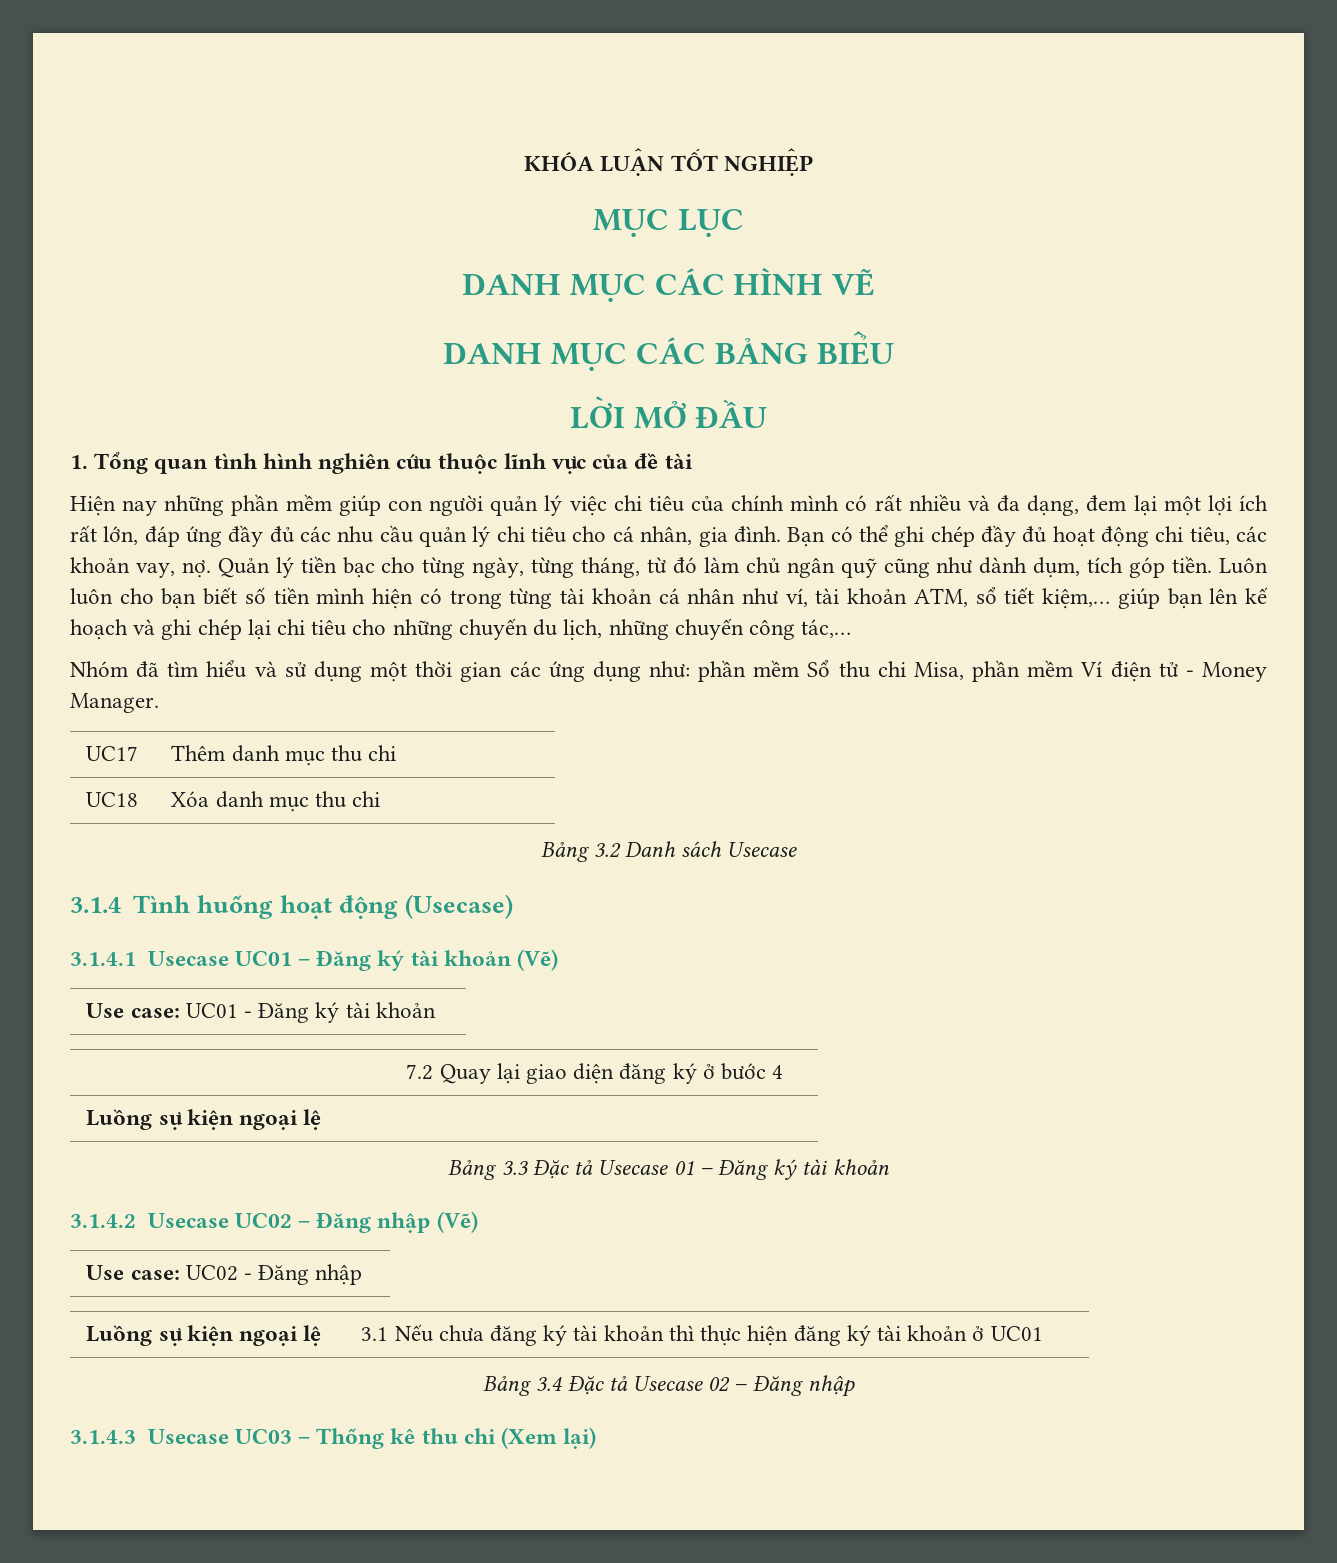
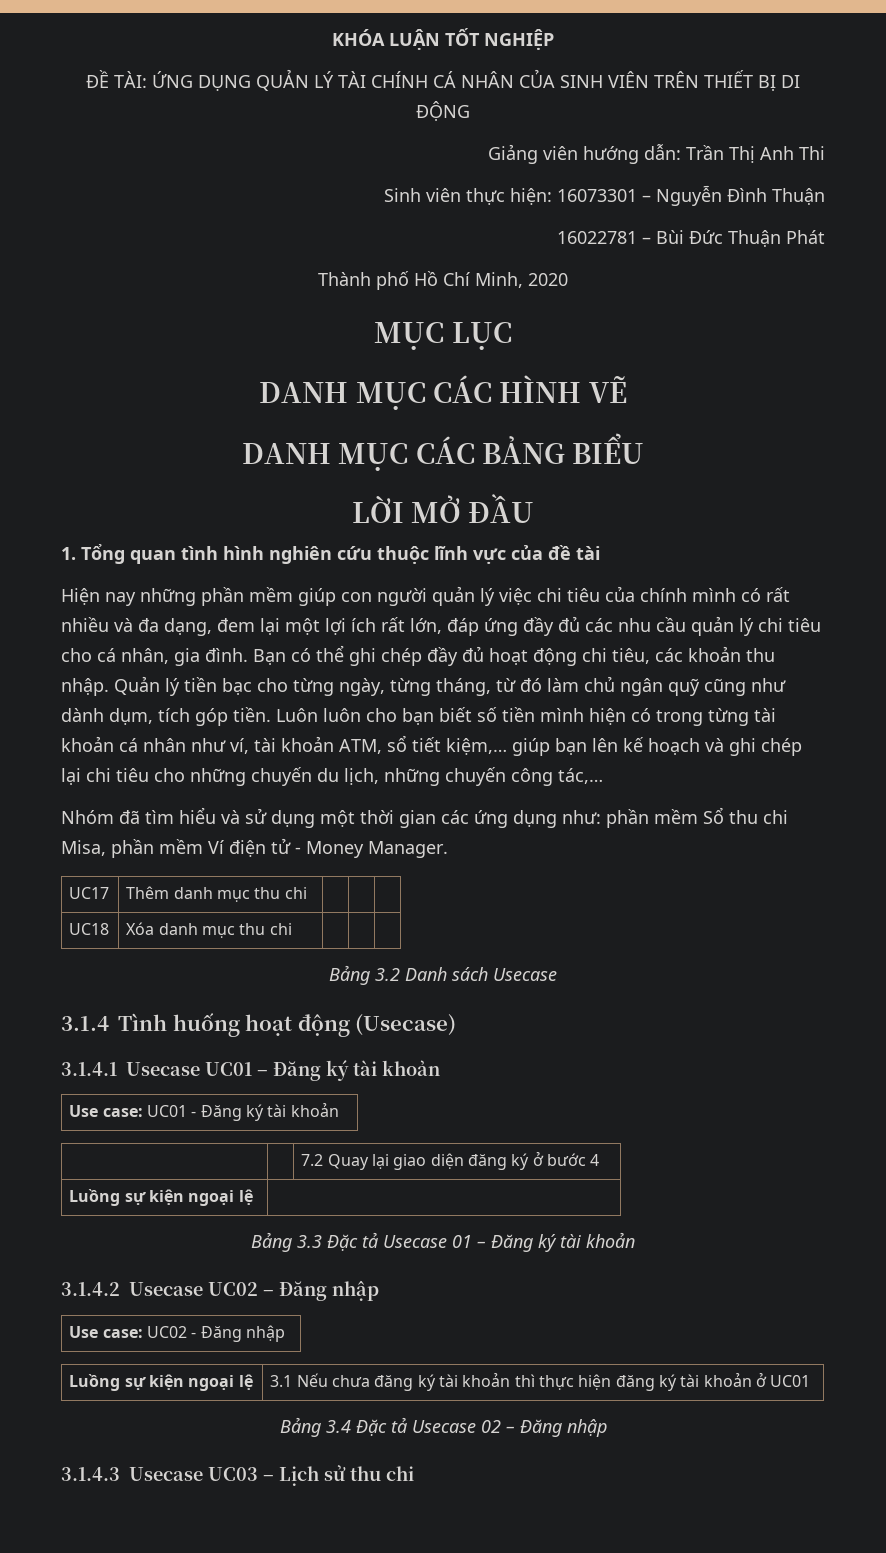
+ ĐỀ TÀI: ỨNG DỤNG QUẢN LÝ TÀI CHÍNH CÁ NHÂN CỦA SINH VIÊN TRÊN THIẾT BỊ DI ĐỘNG
+ Giảng viên hướng dẫn: Trần Thị Anh Thi
+ Sinh viên thực hiện: 16073301 – Nguyễn Đình Thuận
+ 16022781 – Bùi Đức Thuận Phát
+ Thành phố Hồ Chí Minh, 2020
- Bạn có thể ghi chép đầy đủ hoạt động chi tiêu, các khoản vay, nợ.
+ Bạn có thể ghi chép đầy đủ hoạt động chi tiêu, các khoản thu nhập.
- 3.1.4.1 Usecase UC01 – Đăng ký tài khoản (Vẽ)
+ 3.1.4.1 Usecase UC01 – Đăng ký tài khoản
- 3.1.4.2 Usecase UC02 – Đăng nhập (Vẽ)
+ 3.1.4.2 Usecase UC02 – Đăng nhập
- 3.1.4.3 Usecase UC03 – Thống kê thu chi (Xem lại)
+ 3.1.4.3 Usecase UC03 – Lịch sử thu chi

